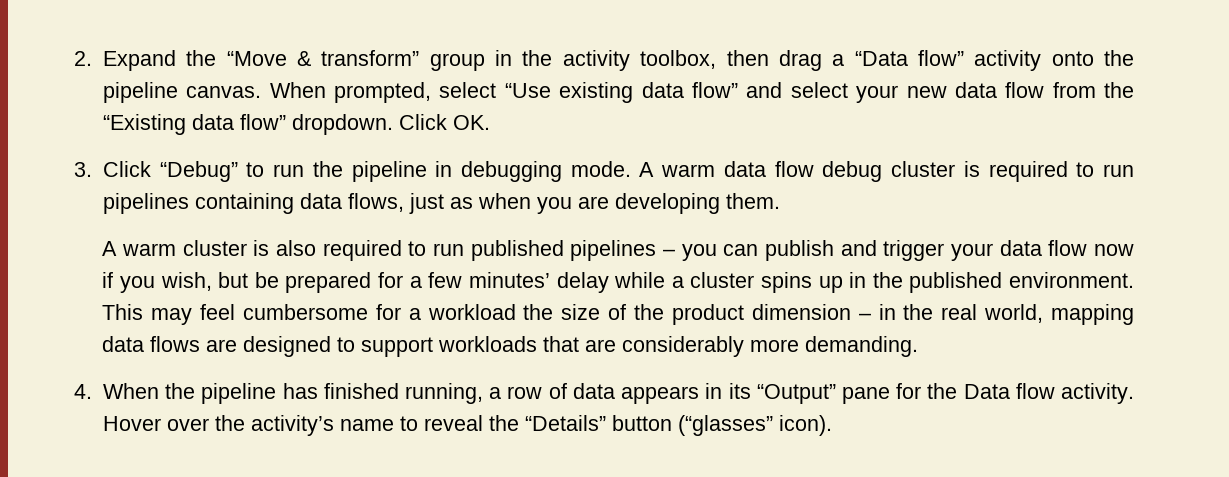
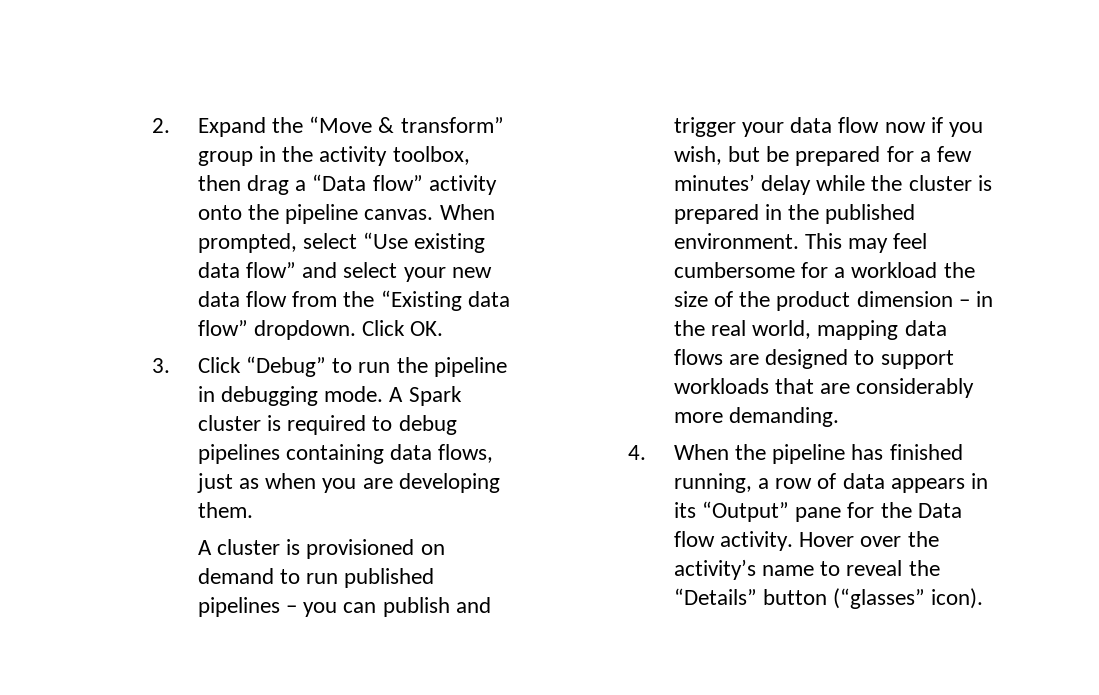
- A warm data flow debug cluster is required to run pipelines containing data flows, just as when you are developing them.
+ A Spark cluster is required to debug pipelines containing data flows, just as when you are developing them.
- A warm cluster is also required to run published pipelines – you can publish and trigger your data flow now if you wish, but be prepared for a few minutes’ delay while a cluster spins up in the published environment.
+ A cluster is provisioned on demand to run published pipelines – you can publish and trigger your data flow now if you wish, but be prepared for a few minutes’ delay while the cluster is prepared in the published environment.

